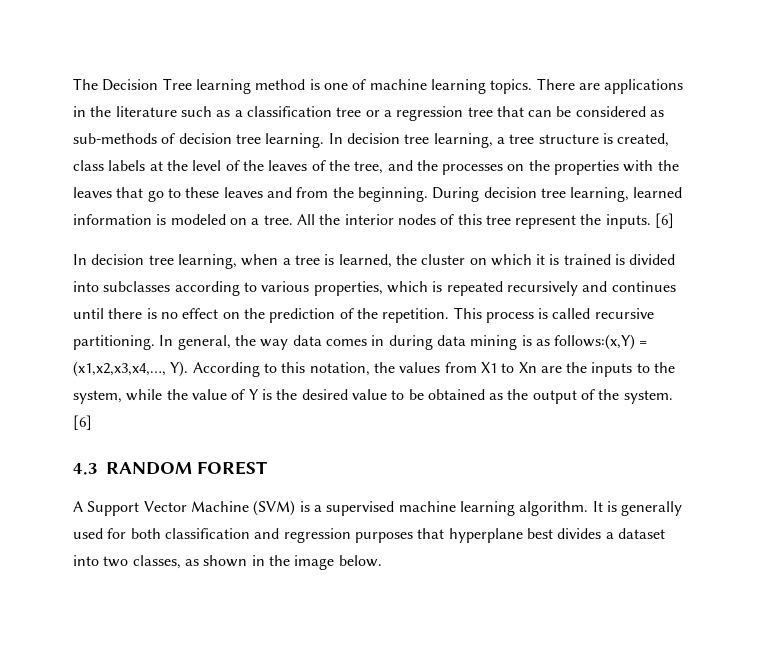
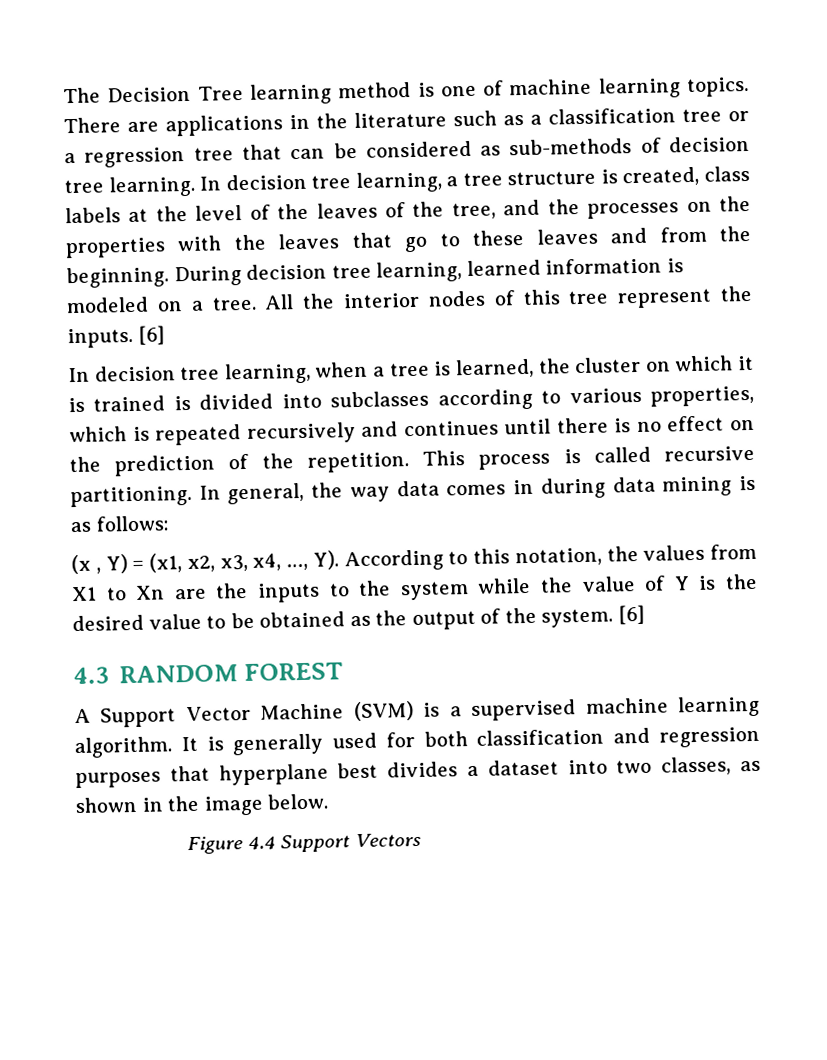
- In general, the way data comes in during data mining is as follows:(x,Y) = (x1,x2,x3,x4,…, Y). According to this notation, the values from X1 to Xn are the inputs to the system, while the value of Y is the desired value to be obtained as the output of the system.
+ In general, the way data comes in during data mining is as follows:
+ (x , Y) = (x1, x2, x3, x4, …, Y). According to this notation, the values from X1 to Xn are the inputs to the system while the value of Y is the desired value to be obtained as the output of the system.
+ Figure 4.4 Support Vectors

